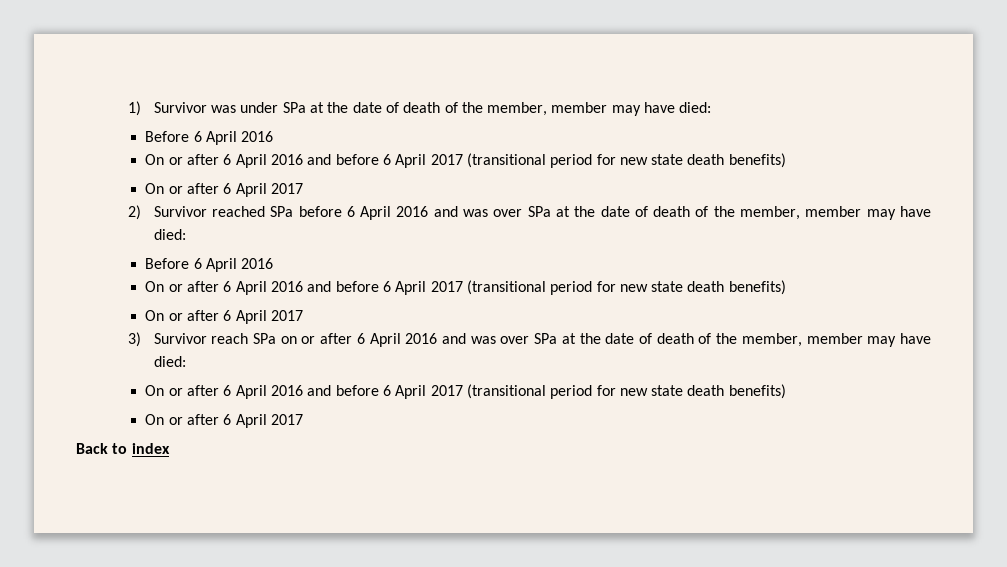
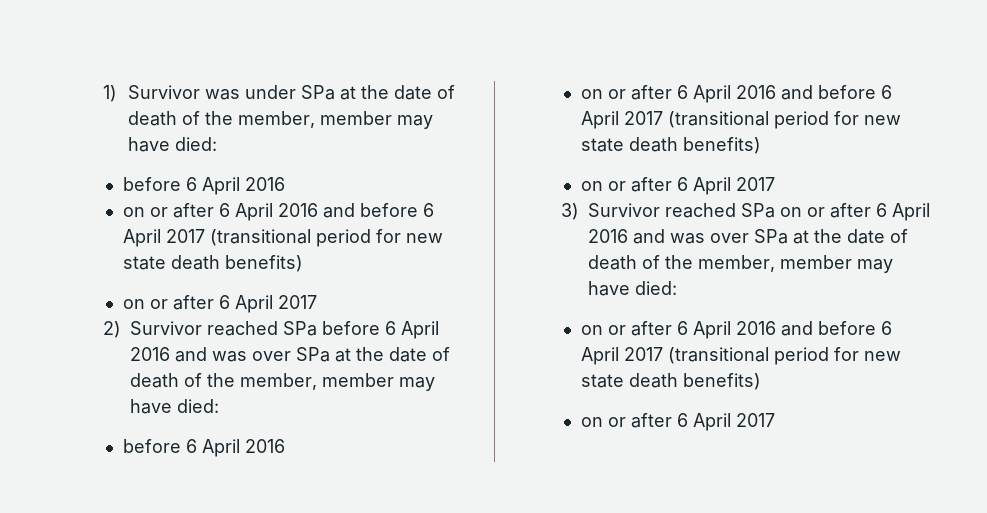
  1) Survivor was under SPa at the date of death of the member, member may have died:
- Before 6 April 2016
- On or after 6 April 2016 and before 6 April 2017 (transitional period for new state death benefits)
- On or after 6 April 2017
+ before 6 April 2016
+ on or after 6 April 2016 and before 6 April 2017 (transitional period for new state death benefits)
+ on or after 6 April 2017
  2) Survivor reached SPa before 6 April 2016 and was over SPa at the date of death of the member, member may have died:
- Before 6 April 2016
- On or after 6 April 2016 and before 6 April 2017 (transitional period for new state death benefits)
- On or after 6 April 2017
+ before 6 April 2016
+ on or after 6 April 2016 and before 6 April 2017 (transitional period for new state death benefits)
+ on or after 6 April 2017
- 3) Survivor reach SPa on or after 6 April 2016 and was over SPa at the date of death of the member, member may have died:
- On or after 6 April 2016 and before 6 April 2017 (transitional period for new state death benefits)
- On or after 6 April 2017
- Back to index
+ 3) Survivor reached SPa on or after 6 April 2016 and was over SPa at the date of death of the member, member may have died:
+ on or after 6 April 2016 and before 6 April 2017 (transitional period for new state death benefits)
+ on or after 6 April 2017

